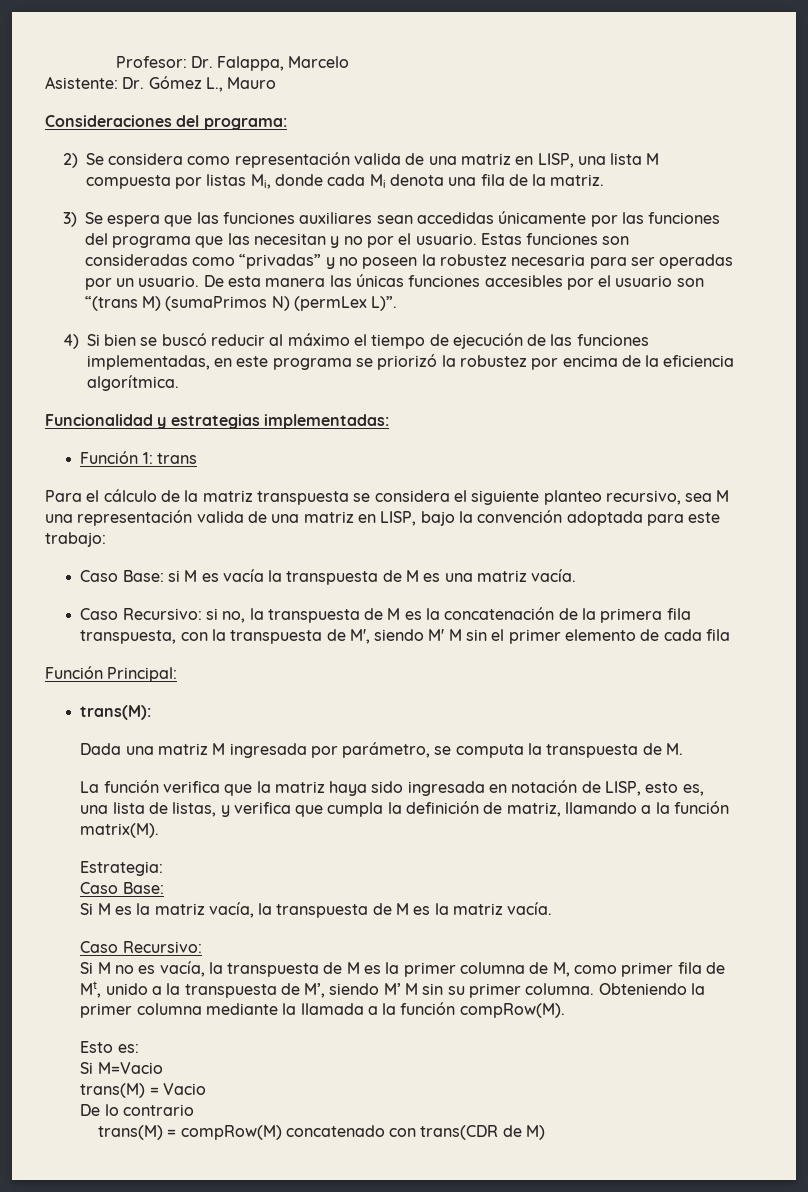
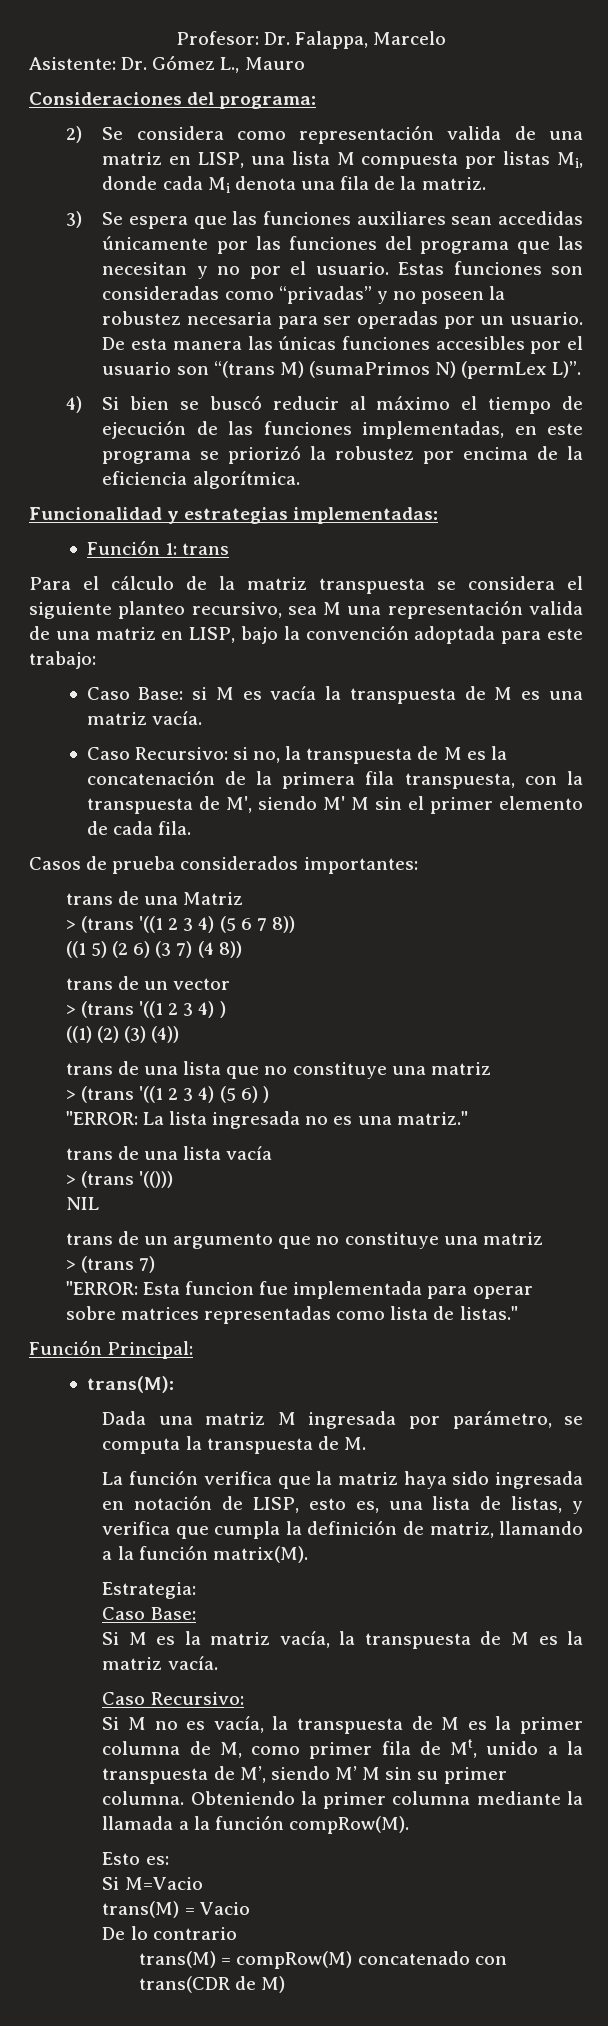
- Caso Recursivo: si no, la transpuesta de M es la concatenación de la primera fila transpuesta, con la transpuesta de M', siendo M' M sin el primer elemento de cada fila
+ Caso Recursivo: si no, la transpuesta de M es la concatenación de la primera fila transpuesta, con la transpuesta de M', siendo M' M sin el primer elemento de cada fila.
+ Casos de prueba considerados importantes:
+ trans de una Matriz
+ > (trans '((1 2 3 4) (5 6 7 8))
+ ((1 5) (2 6) (3 7) (4 8))
+ trans de un vector
+ > (trans '((1 2 3 4) )
+ ((1) (2) (3) (4))
+ trans de una lista que no constituye una matriz
+ > (trans '((1 2 3 4) (5 6) )
+ "ERROR: La lista ingresada no es una matriz."
+ trans de una lista vacía
+ > (trans '(()))
+ NIL
+ trans de un argumento que no constituye una matriz
+ > (trans 7)
+ "ERROR: Esta funcion fue implementada para operar sobre matrices representadas como lista de listas."

